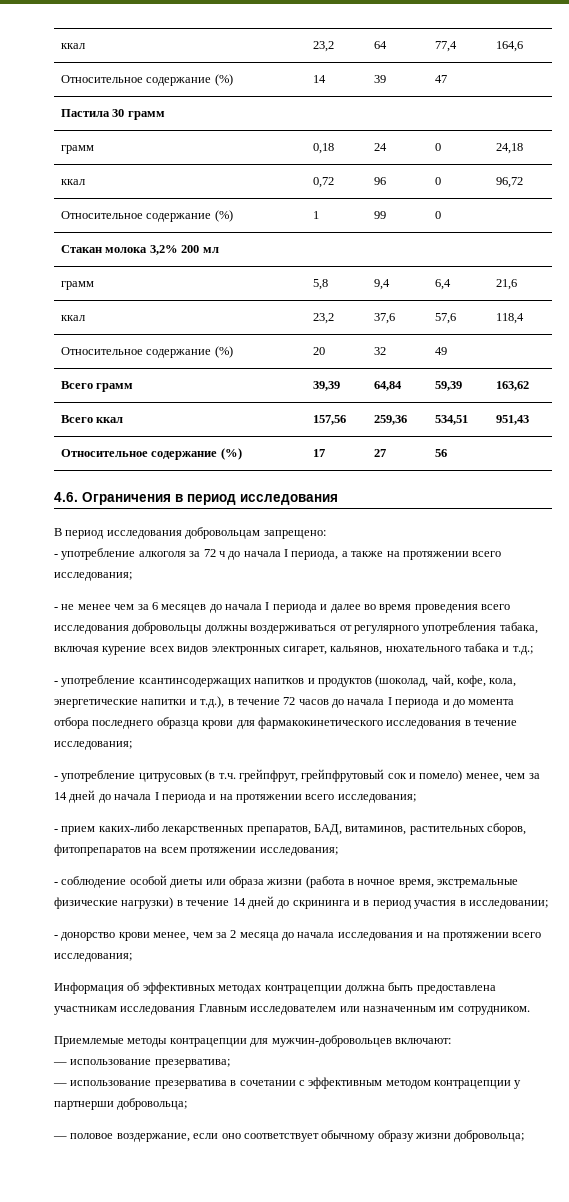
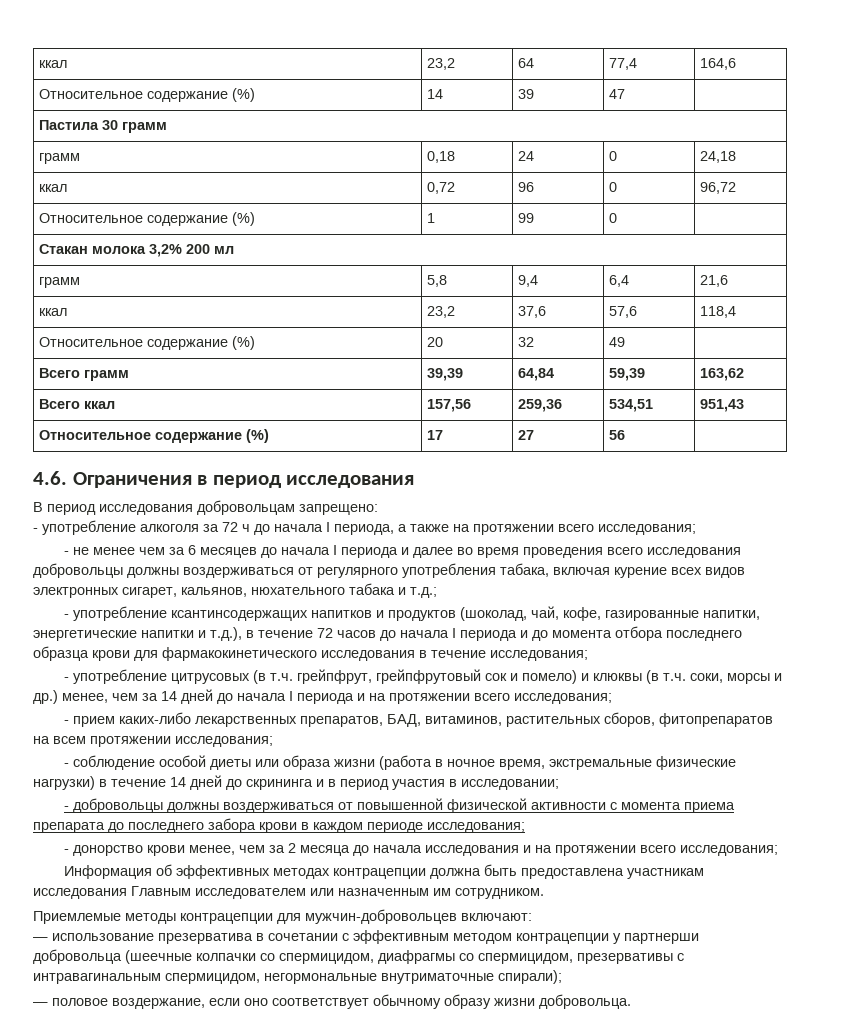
- - употребление ксантинсодержащих напитков и продуктов (шоколад, чай, кофе, кола, энергетические напитки и т.д.), в течение 72 часов до начала I периода и до момента отбора последнего образца крови для фармакокинетического исследования в течение исследования;
+ - употребление ксантинсодержащих напитков и продуктов (шоколад, чай, кофе, газированные напитки, энергетические напитки и т.д.), в течение 72 часов до начала I периода и до момента отбора последнего образца крови для фармакокинетического исследования в течение исследования;
- - употребление цитрусовых (в т.ч. грейпфрут, грейпфрутовый сок и помело) менее, чем за 14 дней до начала I периода и на протяжении всего исследования;
+ - употребление цитрусовых (в т.ч. грейпфрут, грейпфрутовый сок и помело) и клюквы (в т.ч. соки, морсы и др.) менее, чем за 14 дней до начала I периода и на протяжении всего исследования;
+ - добровольцы должны воздерживаться от повышенной физической активности с момента приема препарата до последнего забора крови в каждом периоде исследования;
- — использование презерватива;
- — использование презерватива в сочетании с эффективным методом контрацепции у партнерши добровольца;
+ — использование презерватива в сочетании с эффективным методом контрацепции у партнерши добровольца (шеечные колпачки со спермицидом, диафрагмы со спермицидом, презервативы с интравагинальным спермицидом, негормональные внутриматочные спирали);
- — половое воздержание, если оно соответствует обычному образу жизни добровольца;
+ — половое воздержание, если оно соответствует обычному образу жизни добровольца.

